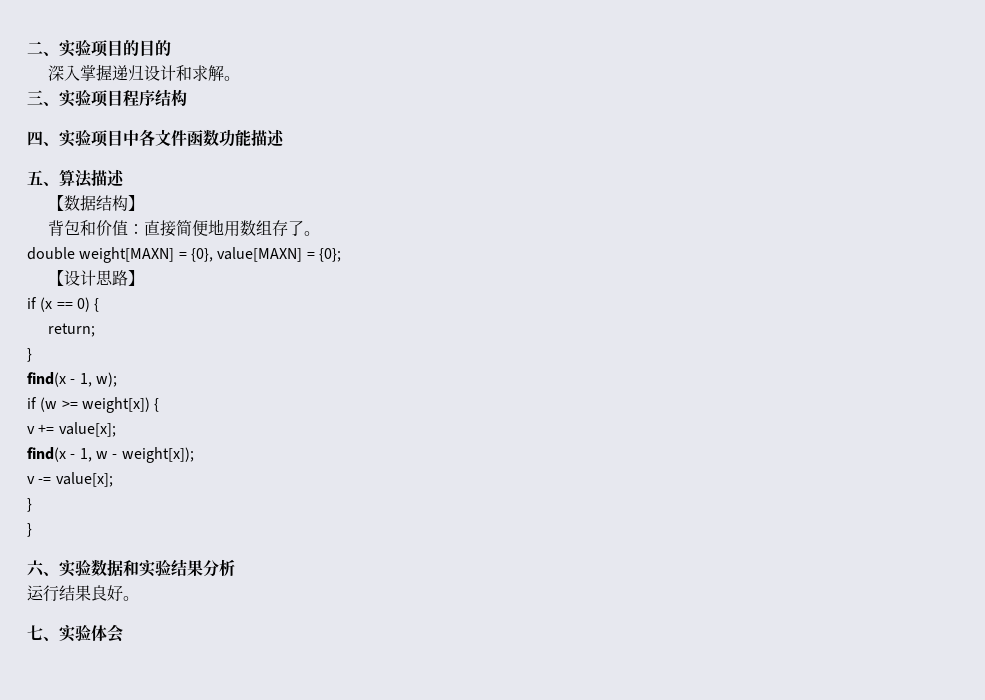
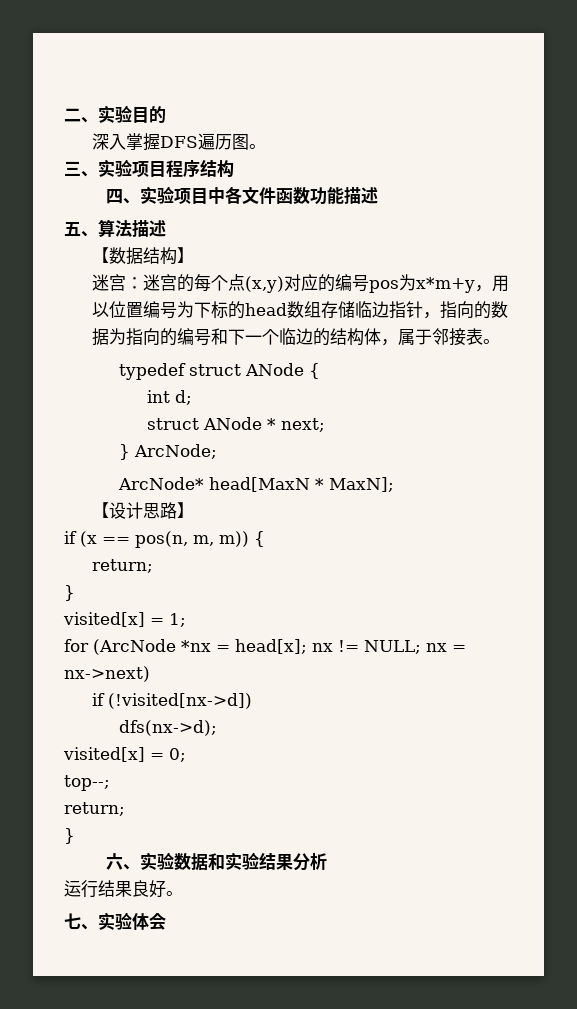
- 二、实验项目的目的
+ 二、实验目的
- 深入掌握递归设计和求解。
+ 深入掌握DFS遍历图。
- 背包和价值：直接简便地用数组存了。
- double weight[MAXN] = {0}, value[MAXN] = {0};
+ 迷宫：迷宫的每个点(x,y)对应的编号pos为x*m+y，用以位置编号为下标的head数组存储临边指针，指向的数据为指向的编号和下一个临边的结构体，属于邻接表。
+ typedef struct ANode {
+ int d;
+ struct ANode * next;
+ } ArcNode;
+ ArcNode* head[MaxN * MaxN];
- if (x == 0) {
+ if (x == pos(n, m, m)) {
- find(x - 1, w);
- if (w >= weight[x]) {
- v += value[x];
- find(x - 1, w - weight[x]);
- v -= value[x];
- }
+ visited[x] = 1;
+ for (ArcNode *nx = head[x]; nx != NULL; nx = nx->next)
+ if (!visited[nx->d])
+ dfs(nx->d);
+ visited[x] = 0;
+ top--;
+ return;

